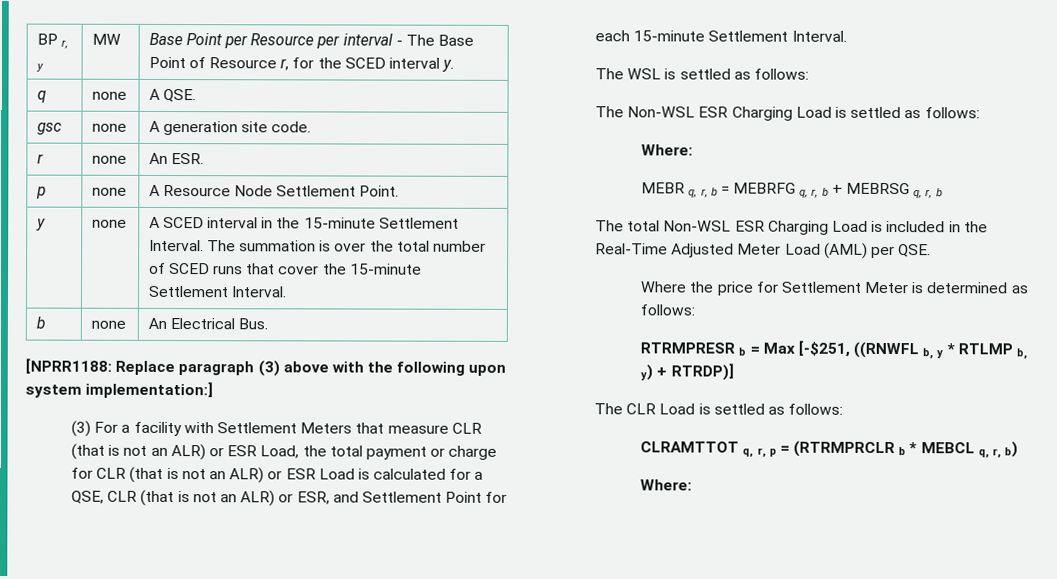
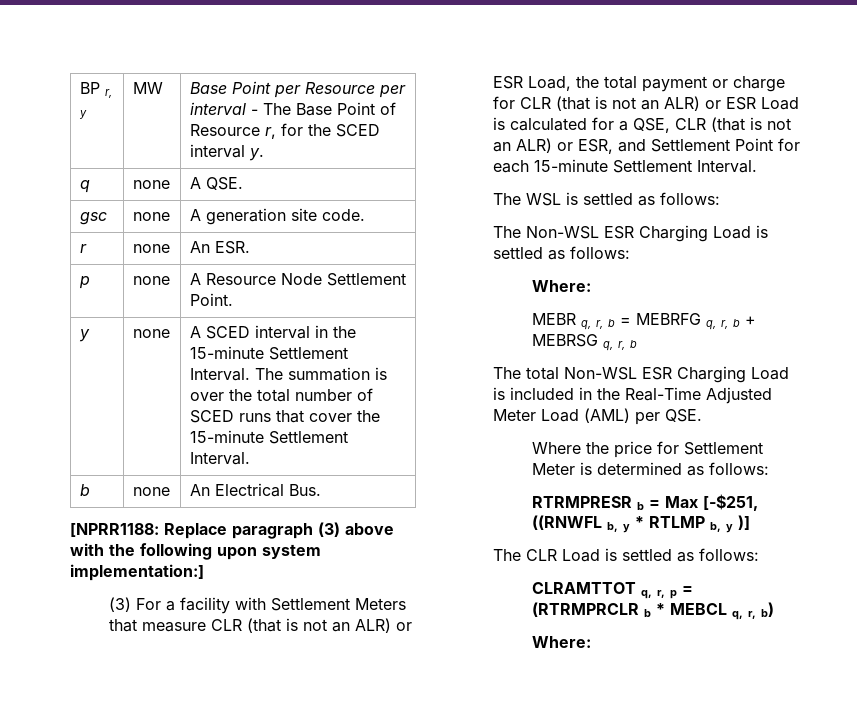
- RTRMPRESR b = Max [-$251, ((RNWFL b, y * RTLMP b, y) + RTRDP)]
+ RTRMPRESR b = Max [-$251, ((RNWFL b, y * RTLMP b, y )]

